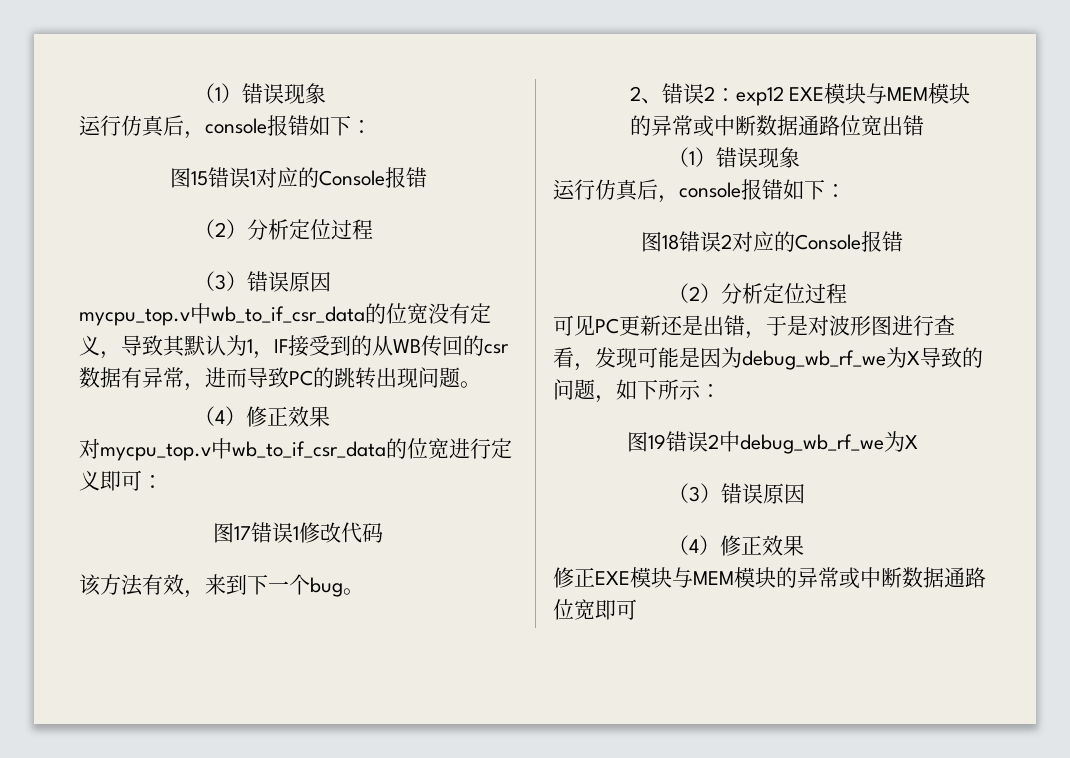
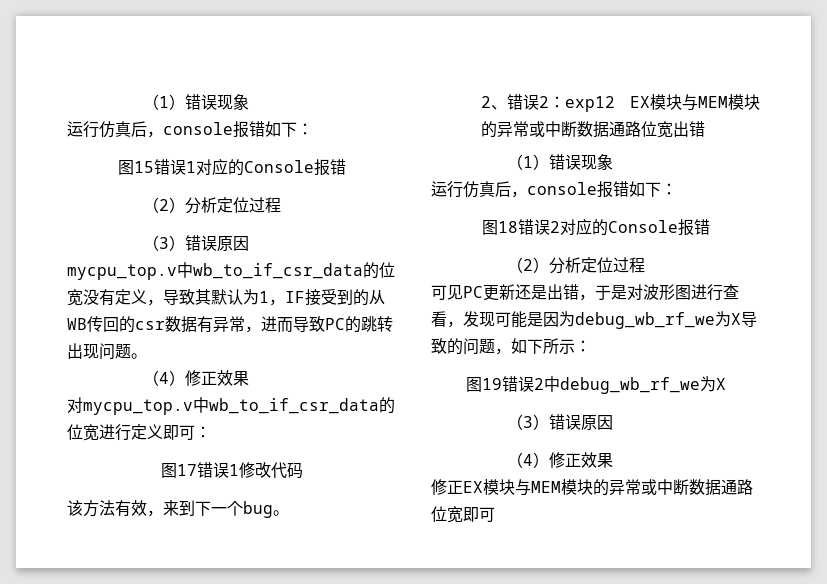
- 2、错误2：exp12 EXE模块与MEM模块的异常或中断数据通路位宽出错
+ 2、错误2：exp12 EX模块与MEM模块的异常或中断数据通路位宽出错
- 修正EXE模块与MEM模块的异常或中断数据通路位宽即可
+ 修正EX模块与MEM模块的异常或中断数据通路位宽即可

